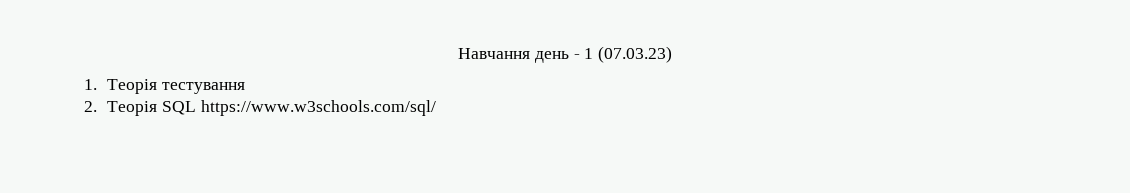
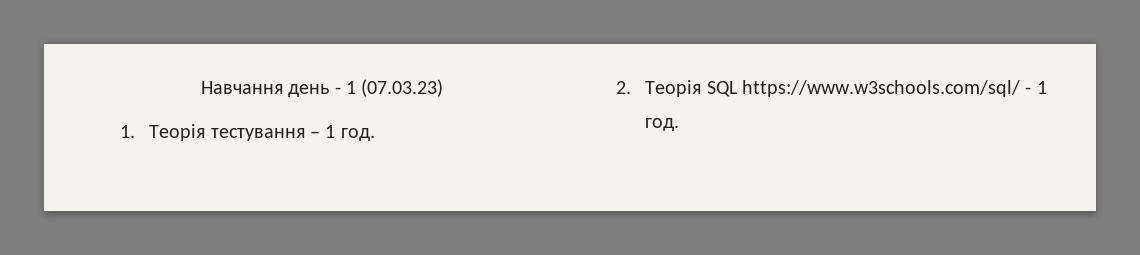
- 1. Теорія тестування
+ 1. Теорія тестування – 1 год.
- 2. Теорія SQL https://www.w3schools.com/sql/
+ 2. Теорія SQL https://www.w3schools.com/sql/ - 1 год.

